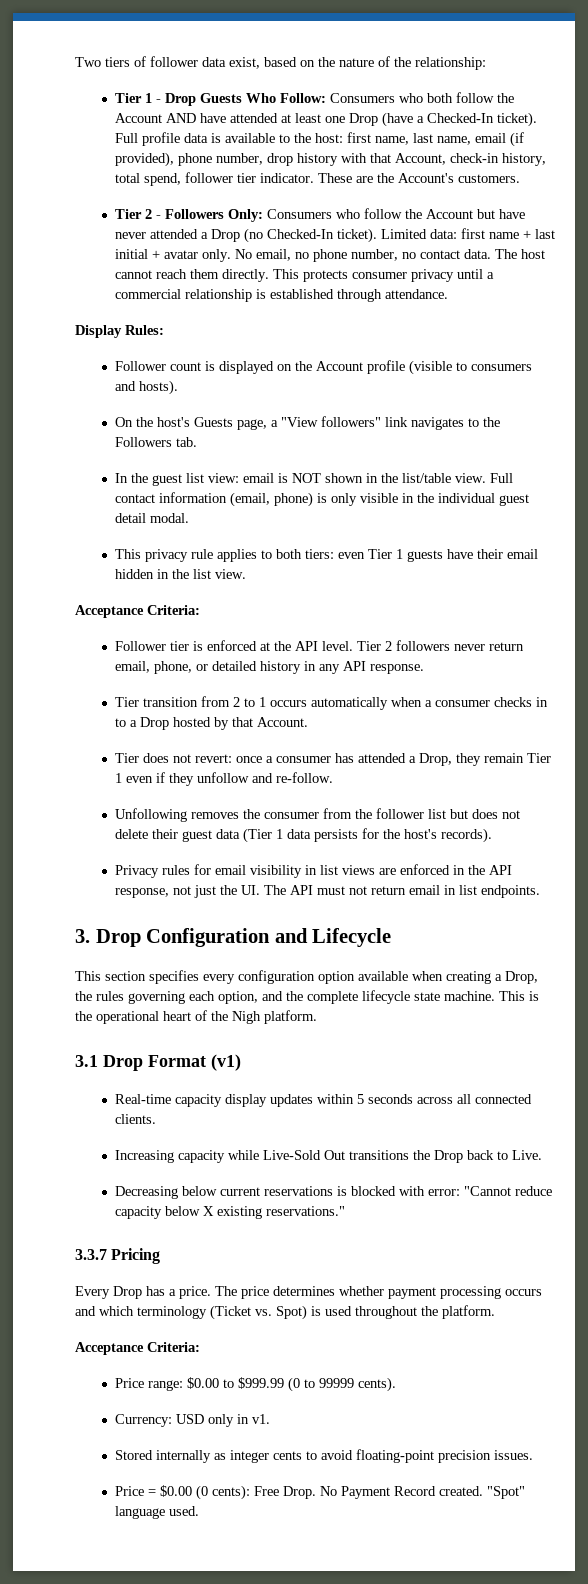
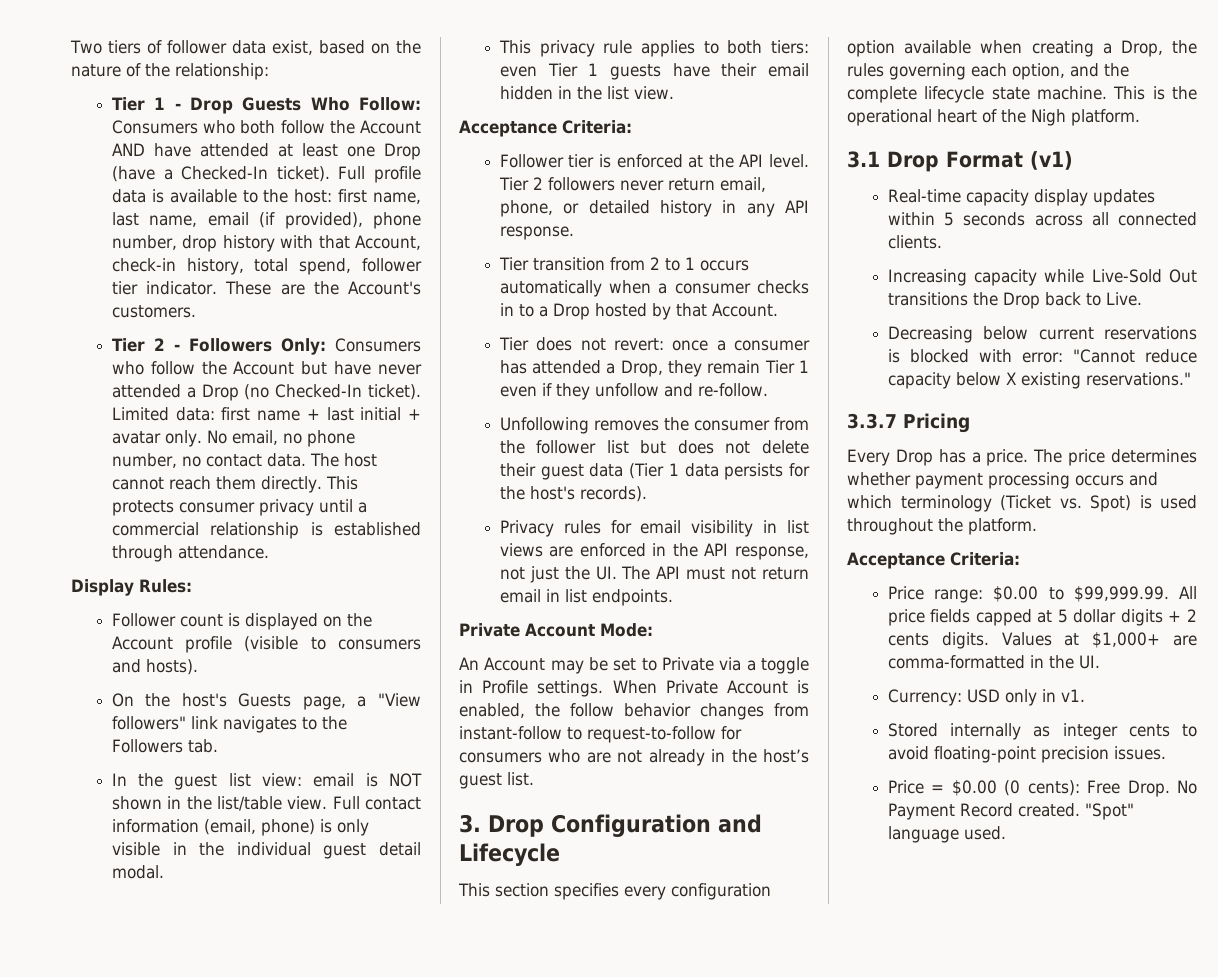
+ Private Account Mode:
+ An Account may be set to Private via a toggle in Profile settings. When Private Account is enabled, the follow behavior changes from instant-follow to request-to-follow for consumers who are not already in the host’s guest list.
- Price range: $0.00 to $999.99 (0 to 99999 cents).
+ Price range: $0.00 to $99,999.99. All price fields capped at 5 dollar digits + 2 cents digits. Values at $1,000+ are comma-formatted in the UI.

